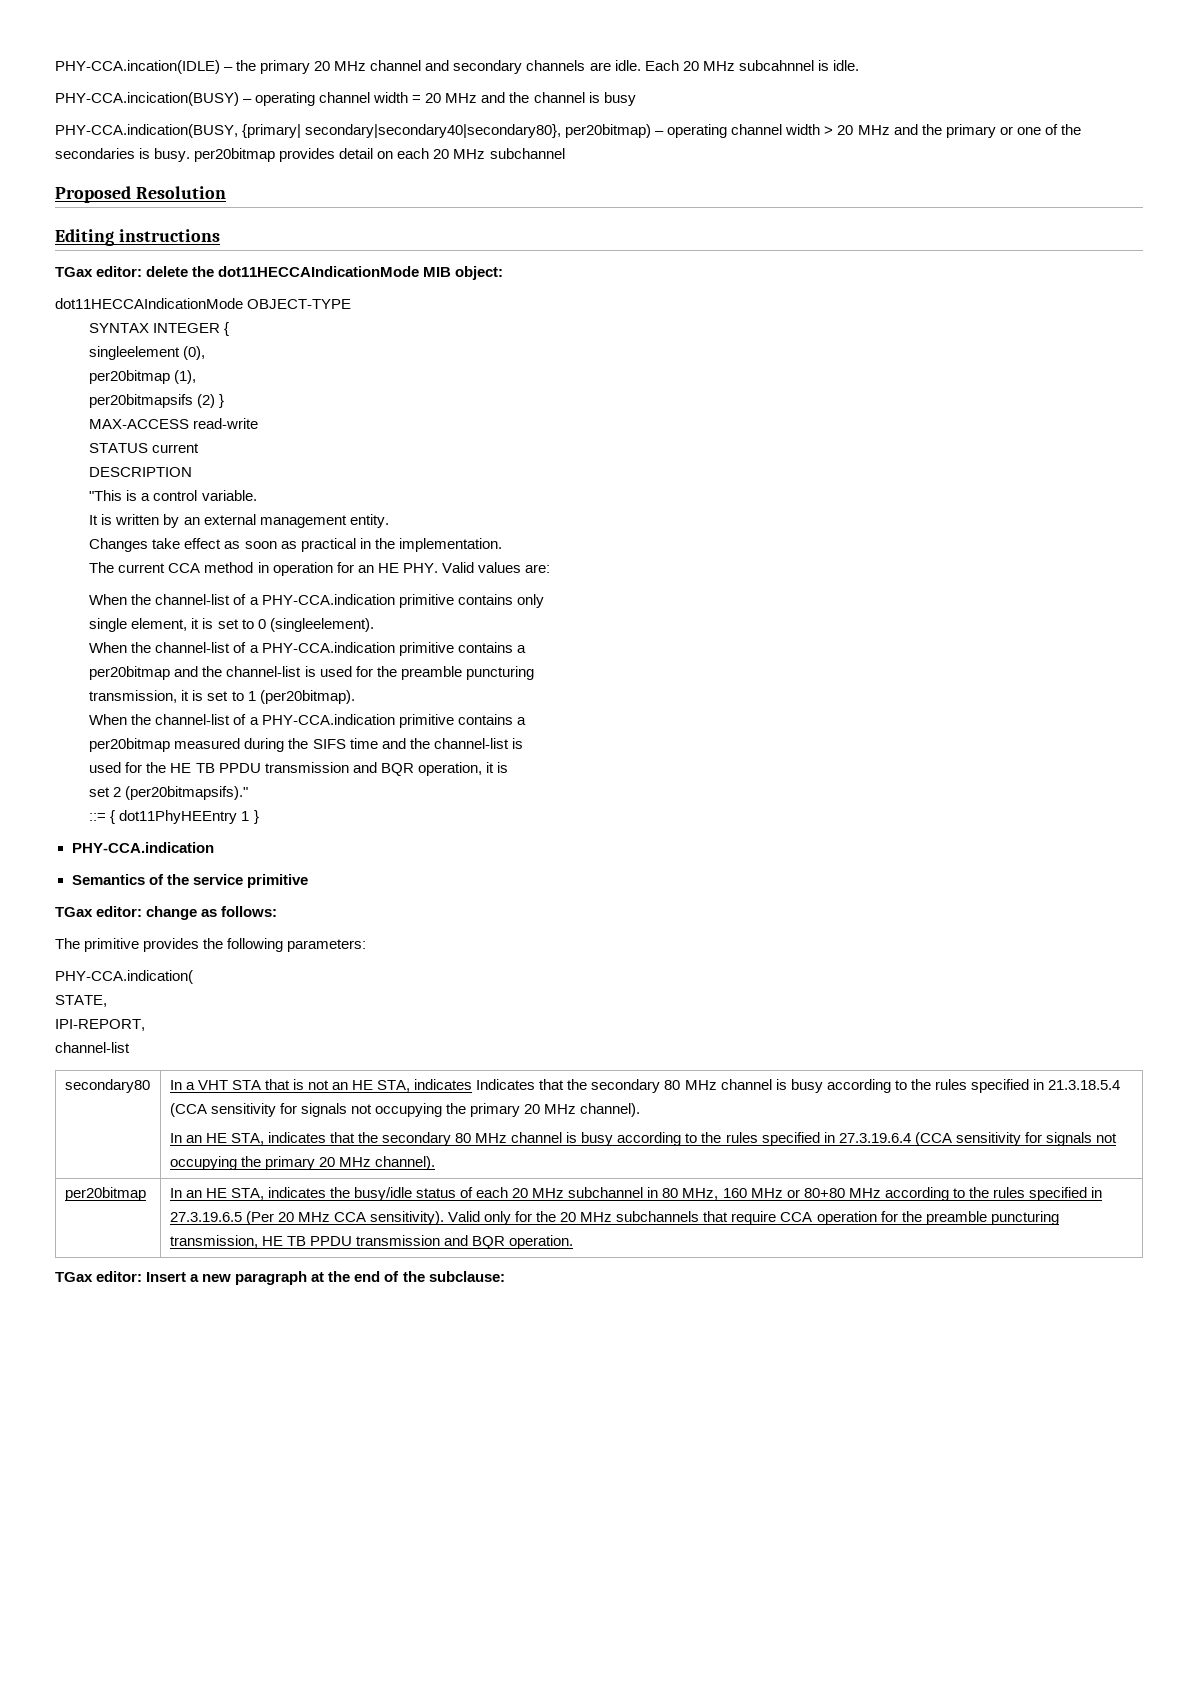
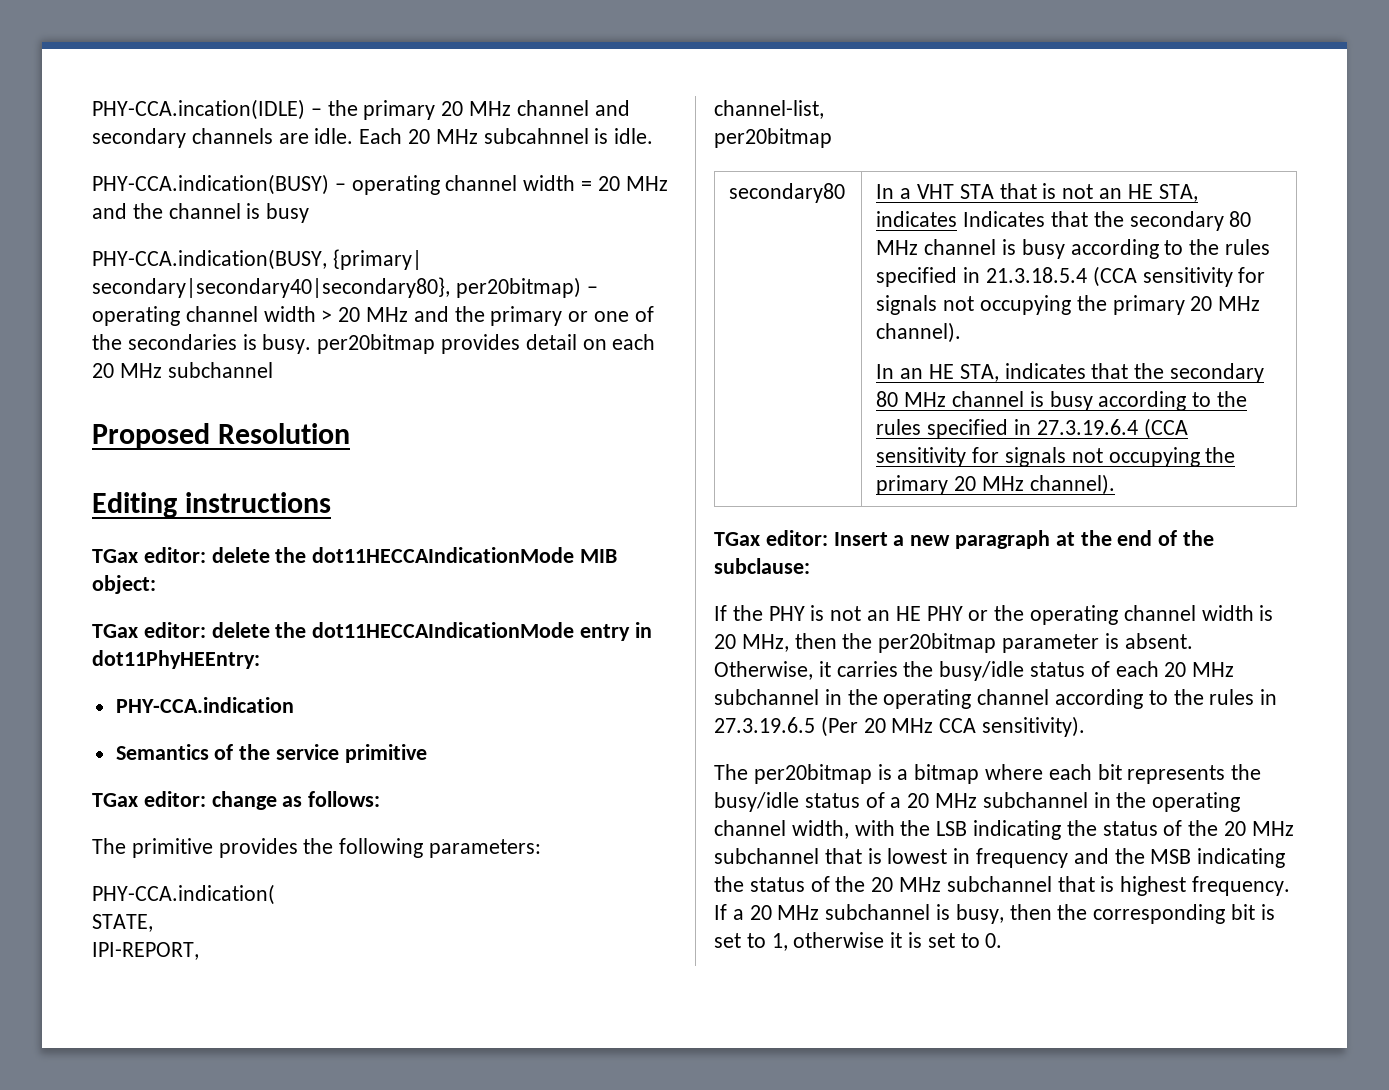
- PHY-CCA.incication(BUSY) – operating channel width = 20 MHz and the channel is busy
+ PHY-CCA.indication(BUSY) – operating channel width = 20 MHz and the channel is busy
- dot11HECCAIndicationMode OBJECT-TYPE
- SYNTAX INTEGER {
- singleelement (0),
- per20bitmap (1),
- per20bitmapsifs (2) }
- MAX-ACCESS read-write
- STATUS current
- DESCRIPTION
- "This is a control variable.
- It is written by an external management entity.
- Changes take effect as soon as practical in the implementation.
- The current CCA method in operation for an HE PHY. Valid values are:
- When the channel-list of a PHY-CCA.indication primitive contains only
- single element, it is set to 0 (singleelement).
- When the channel-list of a PHY-CCA.indication primitive contains a
- per20bitmap and the channel-list is used for the preamble puncturing
- transmission, it is set to 1 (per20bitmap).
- When the channel-list of a PHY-CCA.indication primitive contains a
- per20bitmap measured during the SIFS time and the channel-list is
- used for the HE TB PPDU transmission and BQR operation, it is
- set 2 (per20bitmapsifs)."
- ::= { dot11PhyHEEntry 1 }
+ TGax editor: delete the dot11HECCAIndicationMode entry in dot11PhyHEEntry:
  IPI-REPORT,
- channel-list
+ channel-list,
+ per20bitmap
- per20bitmap | In an HE STA, indicates the busy/idle status of each 20 MHz subchannel in 80 MHz, 160 MHz or 80+80 MHz according to the rules specified in 27.3.19.6.5 (Per 20 MHz CCA sensitivity). Valid only for the 20 MHz subchannels that require CCA operation for the preamble puncturing transmission, HE TB PPDU transmission and BQR operation.
+ If the PHY is not an HE PHY or the operating channel width is 20 MHz, then the per20bitmap parameter is absent. Otherwise, it carries the busy/idle status of each 20 MHz subchannel in the operating channel according to the rules in 27.3.19.6.5 (Per 20 MHz CCA sensitivity).
+ The per20bitmap is a bitmap where each bit represents the busy/idle status of a 20 MHz subchannel in the operating channel width, with the LSB indicating the status of the 20 MHz subchannel that is lowest in frequency and the MSB indicating the status of the 20 MHz subchannel that is highest frequency. If a 20 MHz subchannel is busy, then the corresponding bit is set to 1, otherwise it is set to 0.

